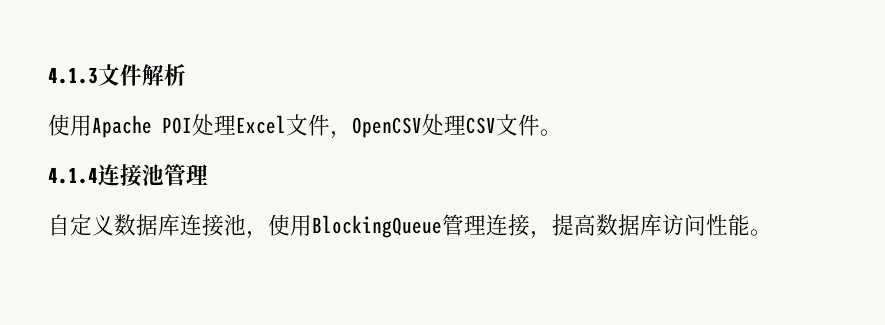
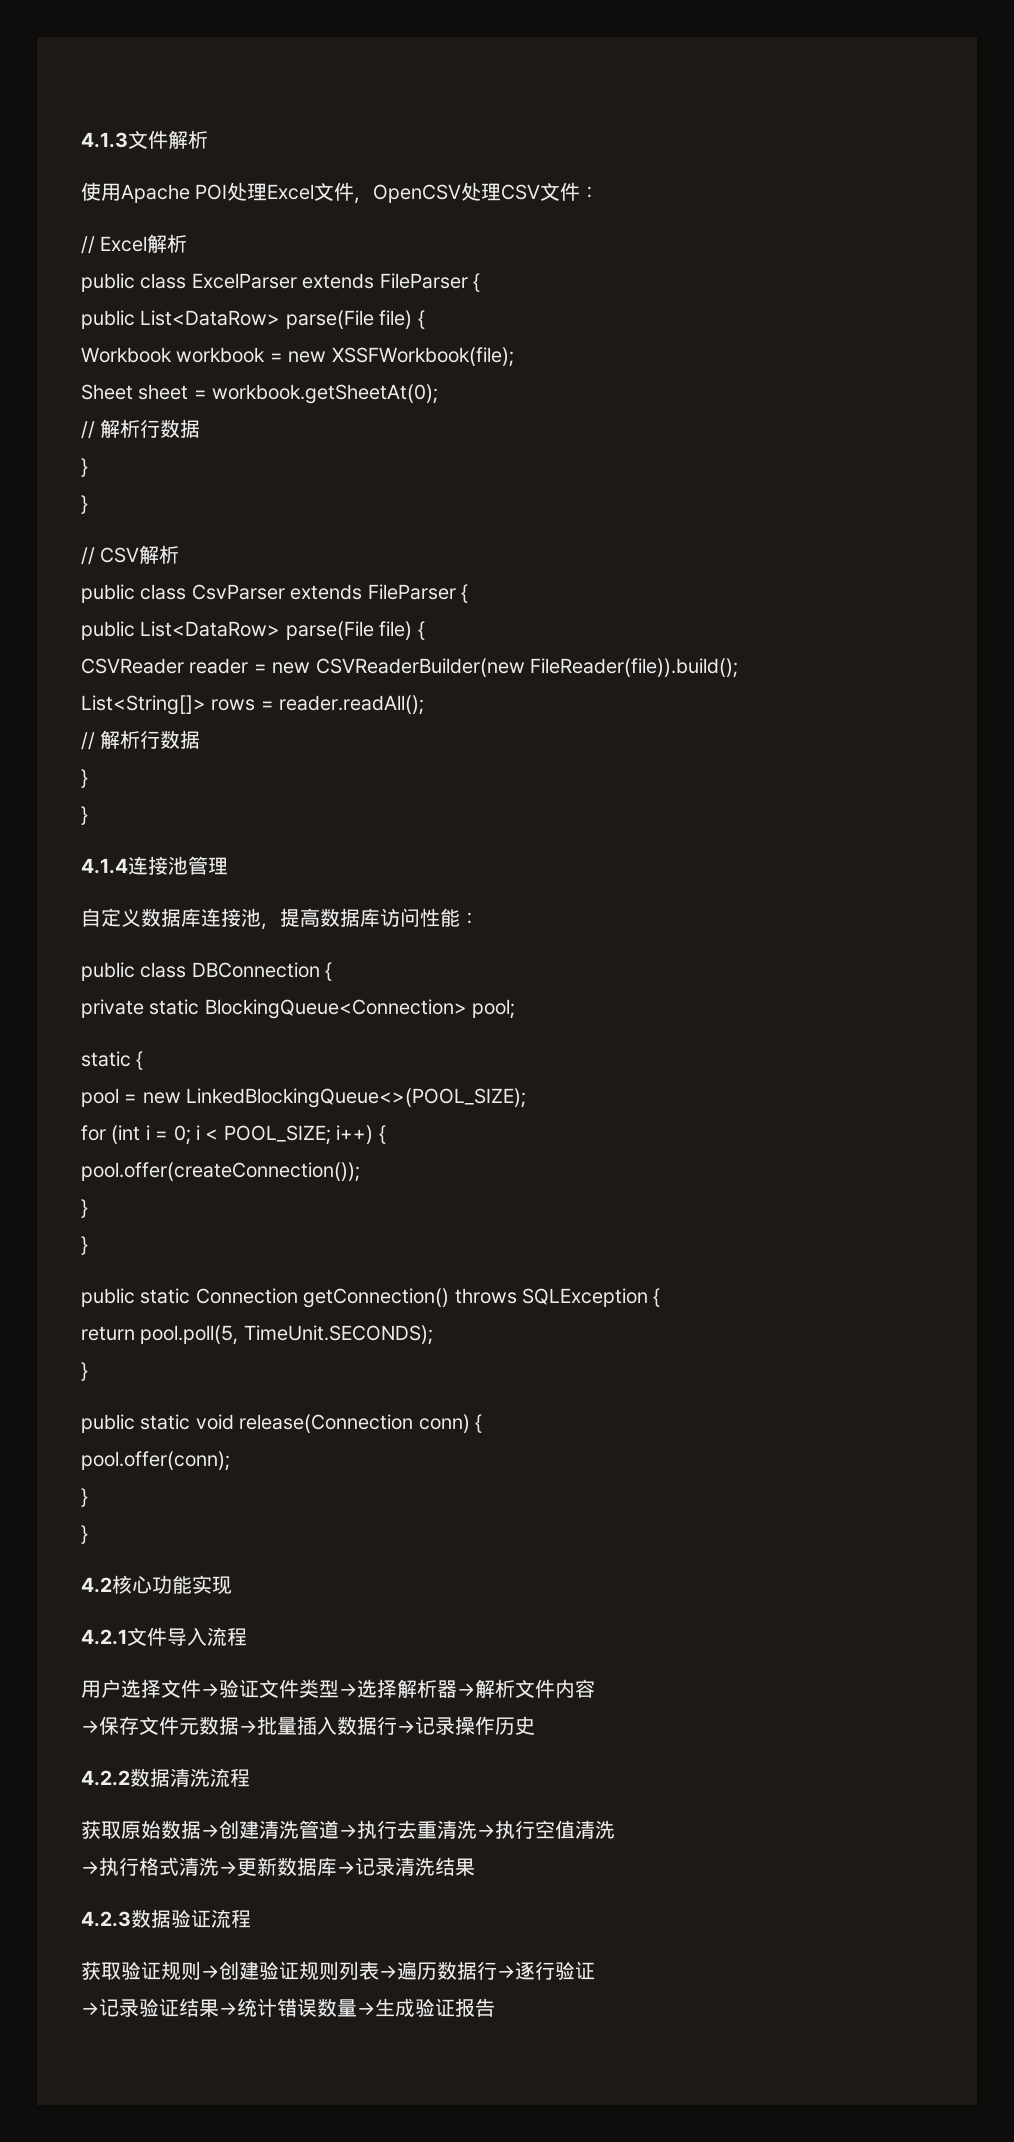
- 使用Apache POI处理Excel文件，OpenCSV处理CSV文件。
+ 使用Apache POI处理Excel文件，OpenCSV处理CSV文件：
+ // Excel解析
+ public class ExcelParser extends FileParser {
+ public List<DataRow> parse(File file) {
+ Workbook workbook = new XSSFWorkbook(file);
+ Sheet sheet = workbook.getSheetAt(0);
+ // 解析行数据
+ }
+ }
+ // CSV解析
+ public class CsvParser extends FileParser {
+ public List<DataRow> parse(File file) {
+ CSVReader reader = new CSVReaderBuilder(new FileReader(file)).build();
+ List<String[]> rows = reader.readAll();
+ // 解析行数据
+ }
+ }
- 自定义数据库连接池，使用BlockingQueue管理连接，提高数据库访问性能。
+ 自定义数据库连接池，提高数据库访问性能：
+ public class DBConnection {
+ private static BlockingQueue<Connection> pool;
+ static {
+ pool = new LinkedBlockingQueue<>(POOL_SIZE);
+ for (int i = 0; i < POOL_SIZE; i++) {
+ pool.offer(createConnection());
+ }
+ }
+ public static Connection getConnection() throws SQLException {
+ return pool.poll(5, TimeUnit.SECONDS);
+ }
+ public static void release(Connection conn) {
+ pool.offer(conn);
+ }
+ }
+ 4.2核心功能实现
+ 4.2.1文件导入流程
+ 用户选择文件→验证文件类型→选择解析器→解析文件内容
+ →保存文件元数据→批量插入数据行→记录操作历史
+ 4.2.2数据清洗流程
+ 获取原始数据→创建清洗管道→执行去重清洗→执行空值清洗
+ →执行格式清洗→更新数据库→记录清洗结果
+ 4.2.3数据验证流程
+ 获取验证规则→创建验证规则列表→遍历数据行→逐行验证
+ →记录验证结果→统计错误数量→生成验证报告

